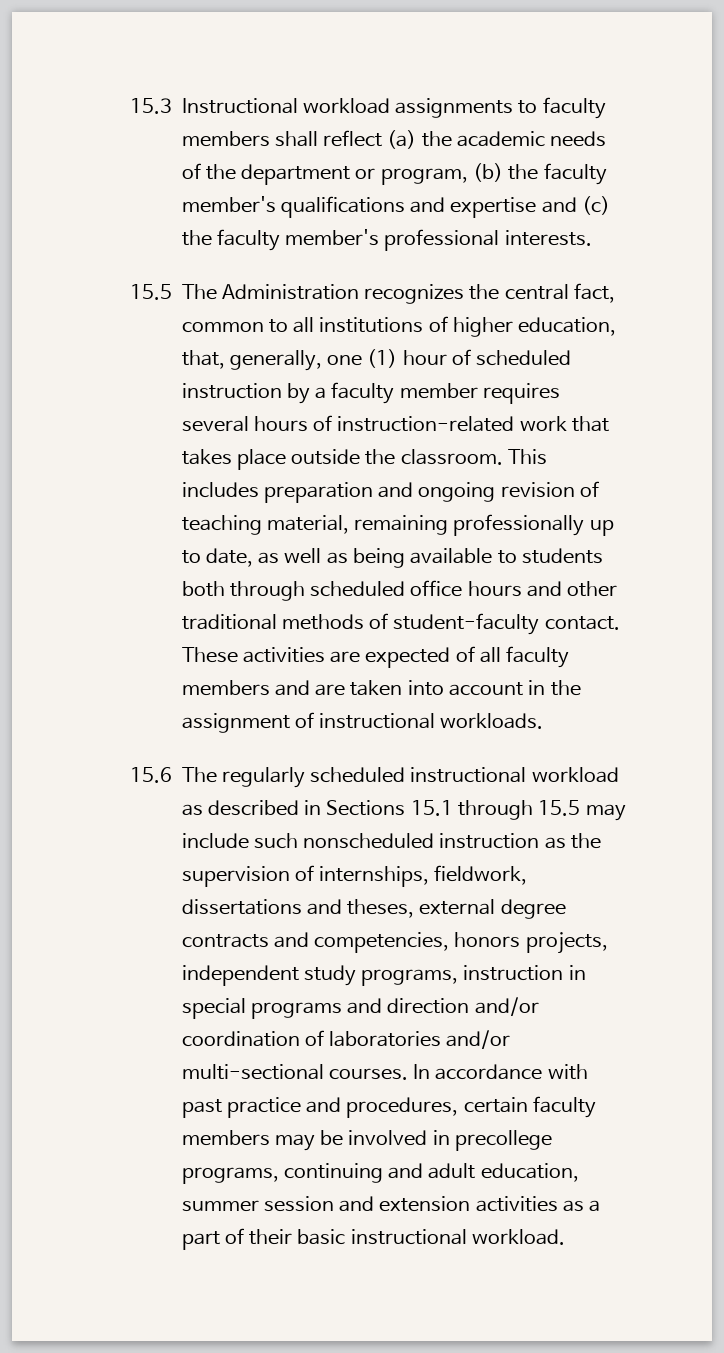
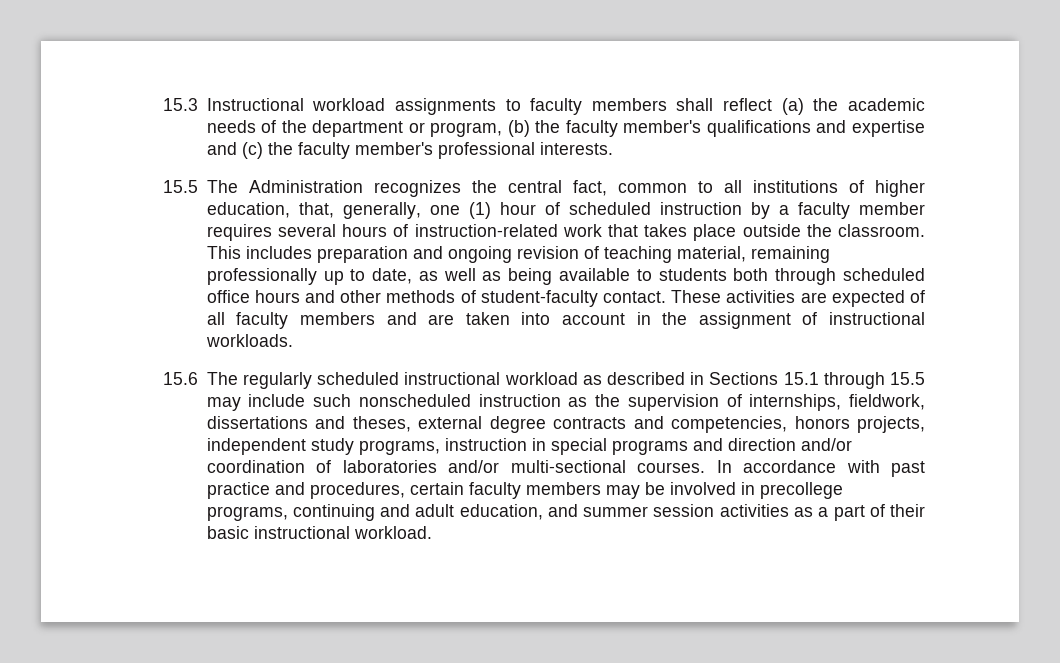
- This includes preparation and ongoing revision of teaching material, remaining professionally up to date, as well as being available to students both through scheduled office hours and other traditional methods of student-faculty contact.
+ This includes preparation and ongoing revision of teaching material, remaining professionally up to date, as well as being available to students both through scheduled office hours and other methods of student-faculty contact.
- In accordance with past practice and procedures, certain faculty members may be involved in precollege programs, continuing and adult education, summer session and extension activities as a part of their basic instructional workload.
+ In accordance with past practice and procedures, certain faculty members may be involved in precollege programs, continuing and adult education, and summer session activities as a part of their basic instructional workload.

